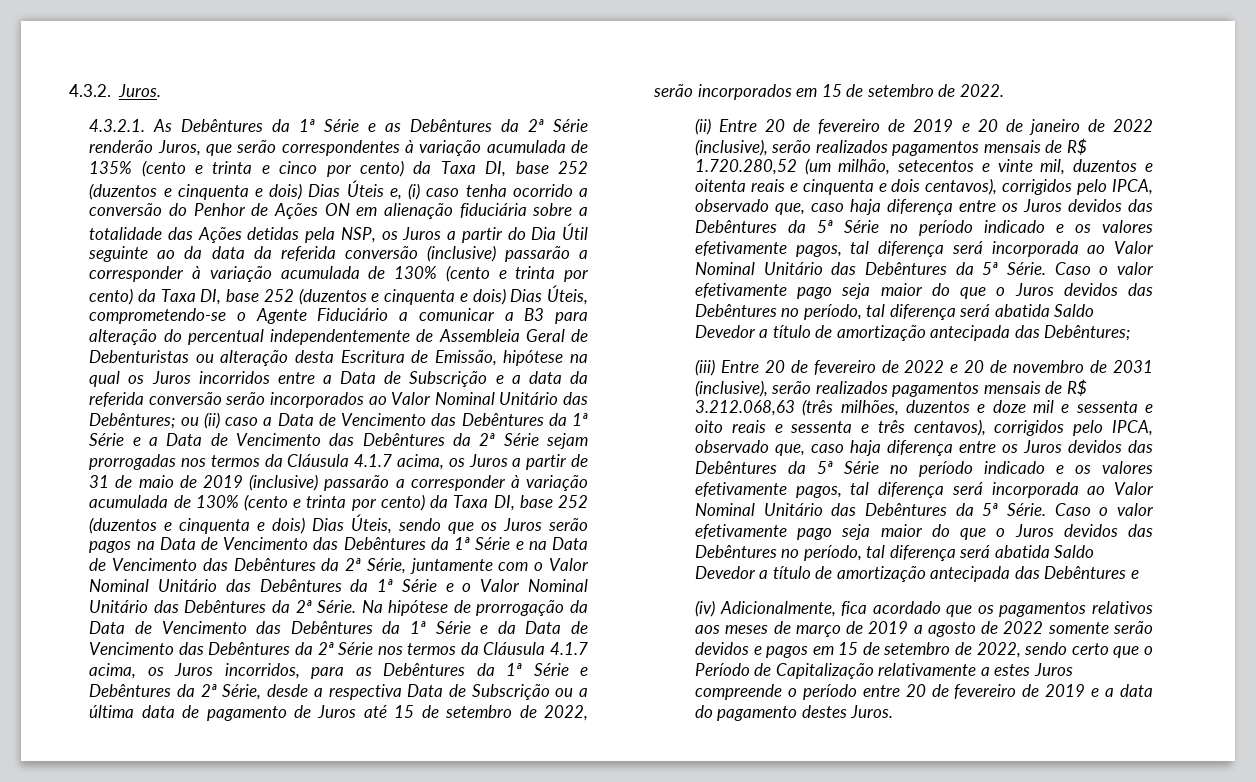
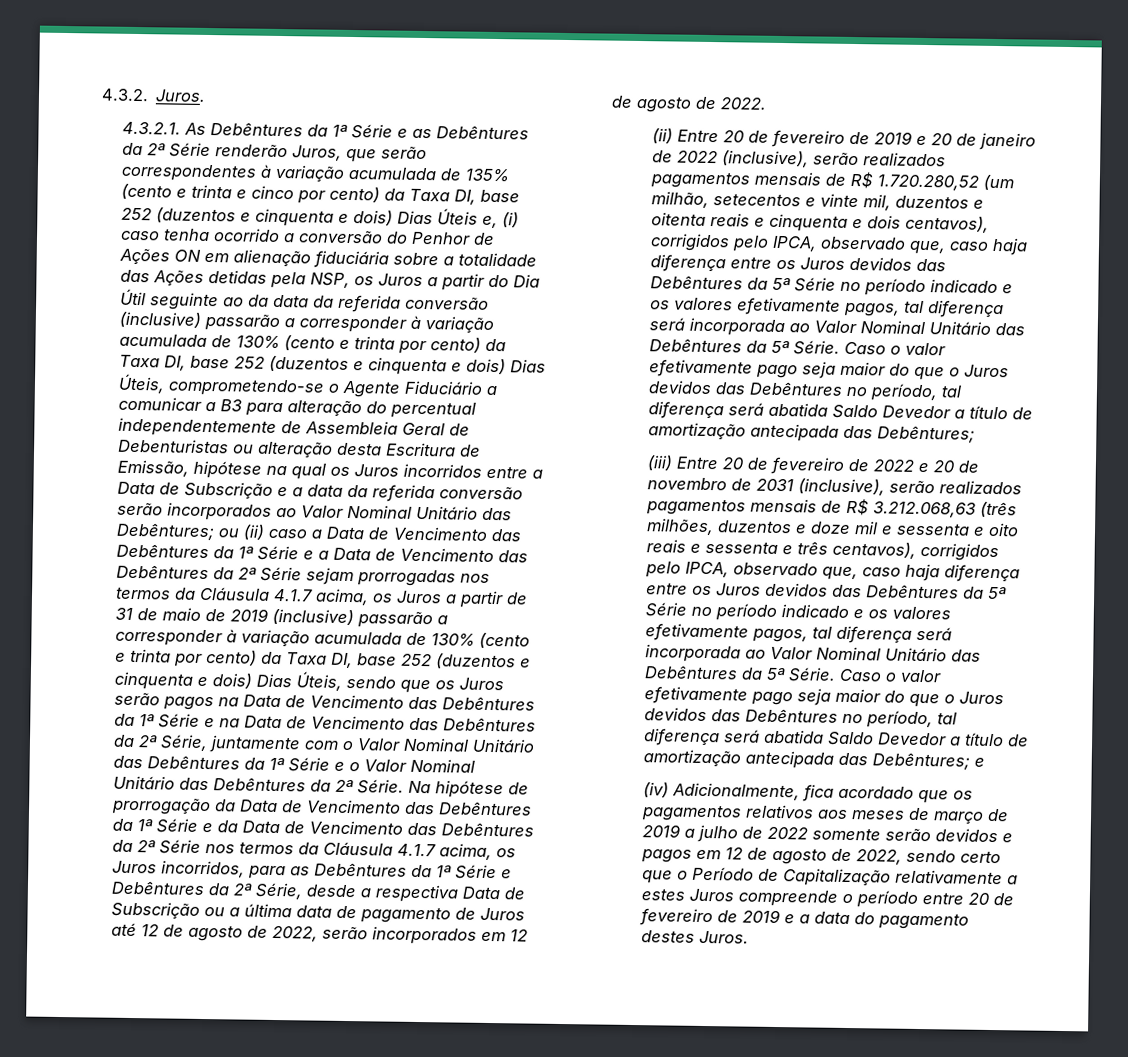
- Na hipótese de prorrogação da Data de Vencimento das Debêntures da 1ª Série e da Data de Vencimento das Debêntures da 2ª Série nos termos da Cláusula 4.1.7 acima, os Juros incorridos, para as Debêntures da 1ª Série e Debêntures da 2ª Série, desde a respectiva Data de Subscrição ou a última data de pagamento de Juros até 15 de setembro de 2022, serão incorporados em 15 de setembro de 2022.
+ Na hipótese de prorrogação da Data de Vencimento das Debêntures da 1ª Série e da Data de Vencimento das Debêntures da 2ª Série nos termos da Cláusula 4.1.7 acima, os Juros incorridos, para as Debêntures da 1ª Série e Debêntures da 2ª Série, desde a respectiva Data de Subscrição ou a última data de pagamento de Juros até 12 de agosto de 2022, serão incorporados em 12 de agosto de 2022.
- Caso o valor efetivamente pago seja maior do que o Juros devidos das Debêntures no período, tal diferença será abatida Saldo Devedor a título de amortização antecipada das Debêntures e
+ Caso o valor efetivamente pago seja maior do que o Juros devidos das Debêntures no período, tal diferença será abatida Saldo Devedor a título de amortização antecipada das Debêntures; e
- (iv) Adicionalmente, fica acordado que os pagamentos relativos aos meses de março de 2019 a agosto de 2022 somente serão devidos e pagos em 15 de setembro de 2022, sendo certo que o Período de Capitalização relativamente a estes Juros compreende o período entre 20 de fevereiro de 2019 e a data do pagamento destes Juros.
+ (iv) Adicionalmente, fica acordado que os pagamentos relativos aos meses de março de 2019 a julho de 2022 somente serão devidos e pagos em 12 de agosto de 2022, sendo certo que o Período de Capitalização relativamente a estes Juros compreende o período entre 20 de fevereiro de 2019 e a data do pagamento destes Juros.

